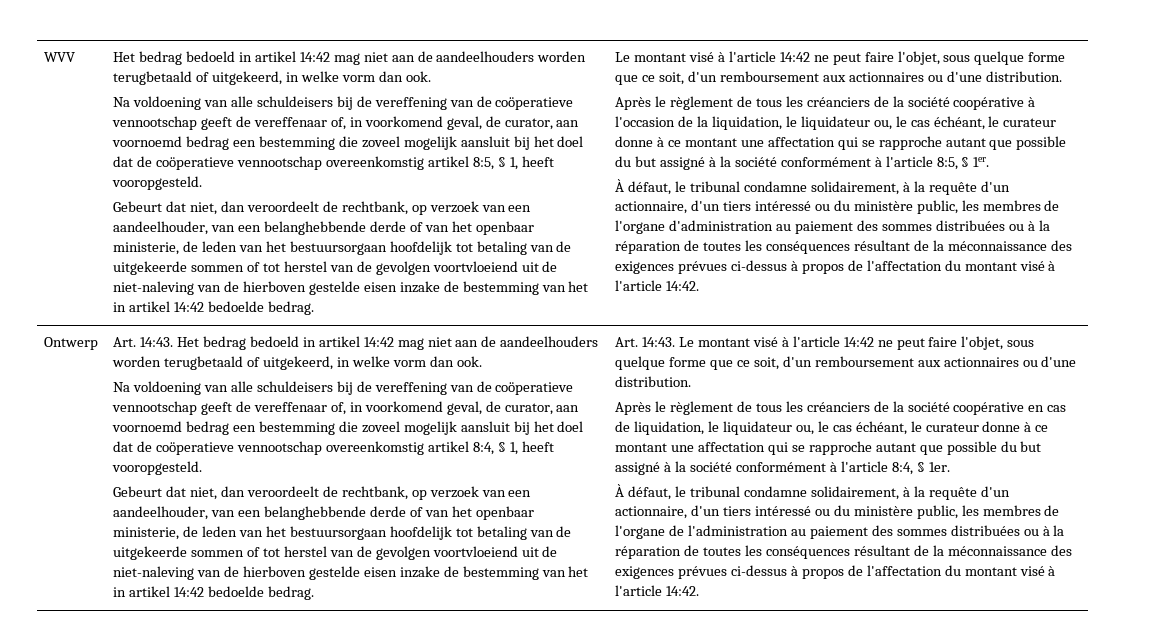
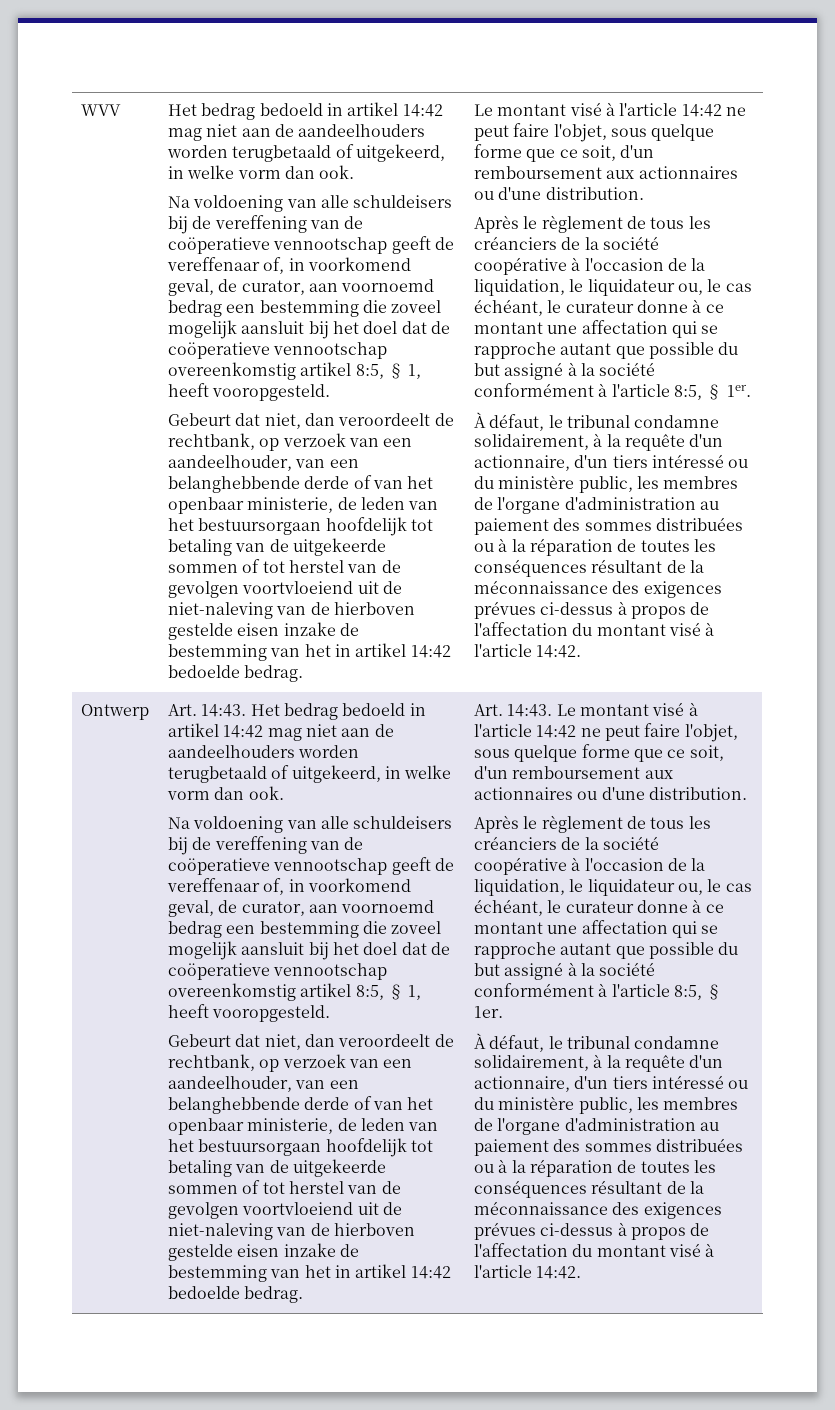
  Art. 14:43. Het bedrag bedoeld in artikel 14:42 mag niet aan de aandeelhouders worden terugbetaald of uitgekeerd, in welke vorm dan ook.
- Na voldoening van alle schuldeisers bij de vereffening van de coöperatieve vennootschap geeft de vereffenaar of, in voorkomend geval, de curator, aan voornoemd bedrag een bestemming die zoveel mogelijk aansluit bij het doel dat de coöperatieve vennootschap overeenkomstig artikel 8:4, § 1, heeft vooropgesteld.
+ Na voldoening van alle schuldeisers bij de vereffening van de coöperatieve vennootschap geeft de vereffenaar of, in voorkomend geval, de curator, aan voornoemd bedrag een bestemming die zoveel mogelijk aansluit bij het doel dat de coöperatieve vennootschap overeenkomstig artikel 8:5, § 1, heeft vooropgesteld.
  Art. 14:43. Le montant visé à l'article 14:42 ne peut faire l'objet, sous quelque forme que ce soit, d'un remboursement aux actionnaires ou d'une distribution.
- Après le règlement de tous les créanciers de la société coopérative en cas de liquidation, le liquidateur ou, le cas échéant, le curateur donne à ce montant une affectation qui se rapproche autant que possible du but assigné à la société conformément à l'article 8:4, § 1er.
- À défaut, le tribunal condamne solidairement, à la requête d'un actionnaire, d'un tiers intéressé ou du ministère public, les membres de l'organe de l'administration au paiement des sommes distribuées ou à la réparation de toutes les conséquences résultant de la méconnaissance des exigences prévues ci-dessus à propos de l'affectation du montant visé à l'article 14:42.
+ Après le règlement de tous les créanciers de la société coopérative à l'occasion de la liquidation, le liquidateur ou, le cas échéant, le curateur donne à ce montant une affectation qui se rapproche autant que possible du but assigné à la société conformément à l'article 8:5, § 1er.
+ À défaut, le tribunal condamne solidairement, à la requête d'un actionnaire, d'un tiers intéressé ou du ministère public, les membres de l'organe d'administration au paiement des sommes distribuées ou à la réparation de toutes les conséquences résultant de la méconnaissance des exigences prévues ci-dessus à propos de l'affectation du montant visé à l'article 14:42.

